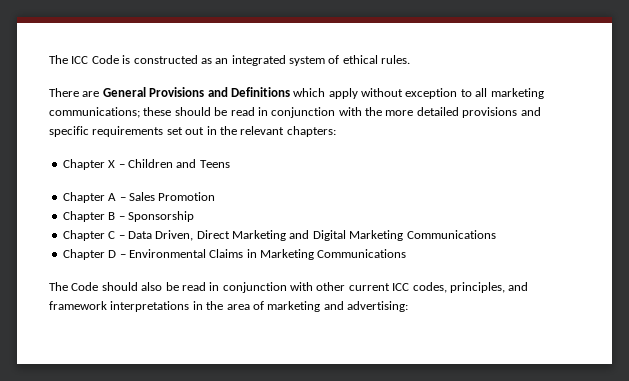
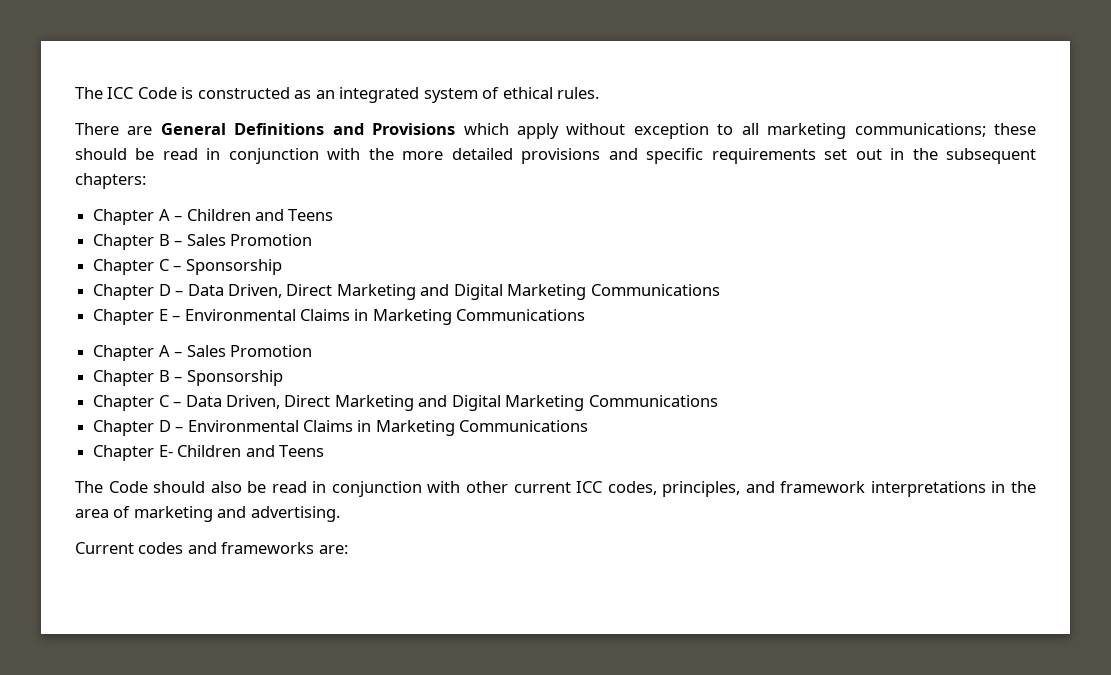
- There are General Provisions and Definitions which apply without exception to all marketing communications; these should be read in conjunction with the more detailed provisions and specific requirements set out in the relevant chapters:
+ There are General Definitions and Provisions which apply without exception to all marketing communications; these should be read in conjunction with the more detailed provisions and specific requirements set out in the subsequent chapters:
- Chapter X – Children and Teens
+ Chapter A – Children and Teens
+ Chapter B – Sales Promotion
+ Chapter C – Sponsorship
+ Chapter D – Data Driven, Direct Marketing and Digital Marketing Communications
+ Chapter E – Environmental Claims in Marketing Communications
+ Chapter E- Children and Teens
- The Code should also be read in conjunction with other current ICC codes, principles, and framework interpretations in the area of marketing and advertising:
+ The Code should also be read in conjunction with other current ICC codes, principles, and framework interpretations in the area of marketing and advertising.
+ Current codes and frameworks are:

